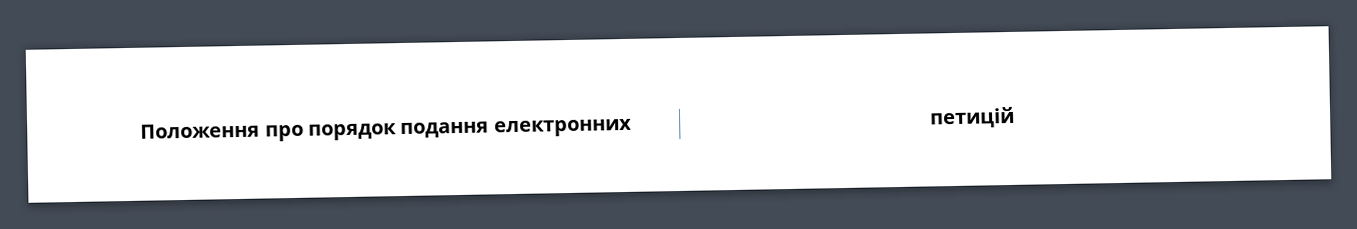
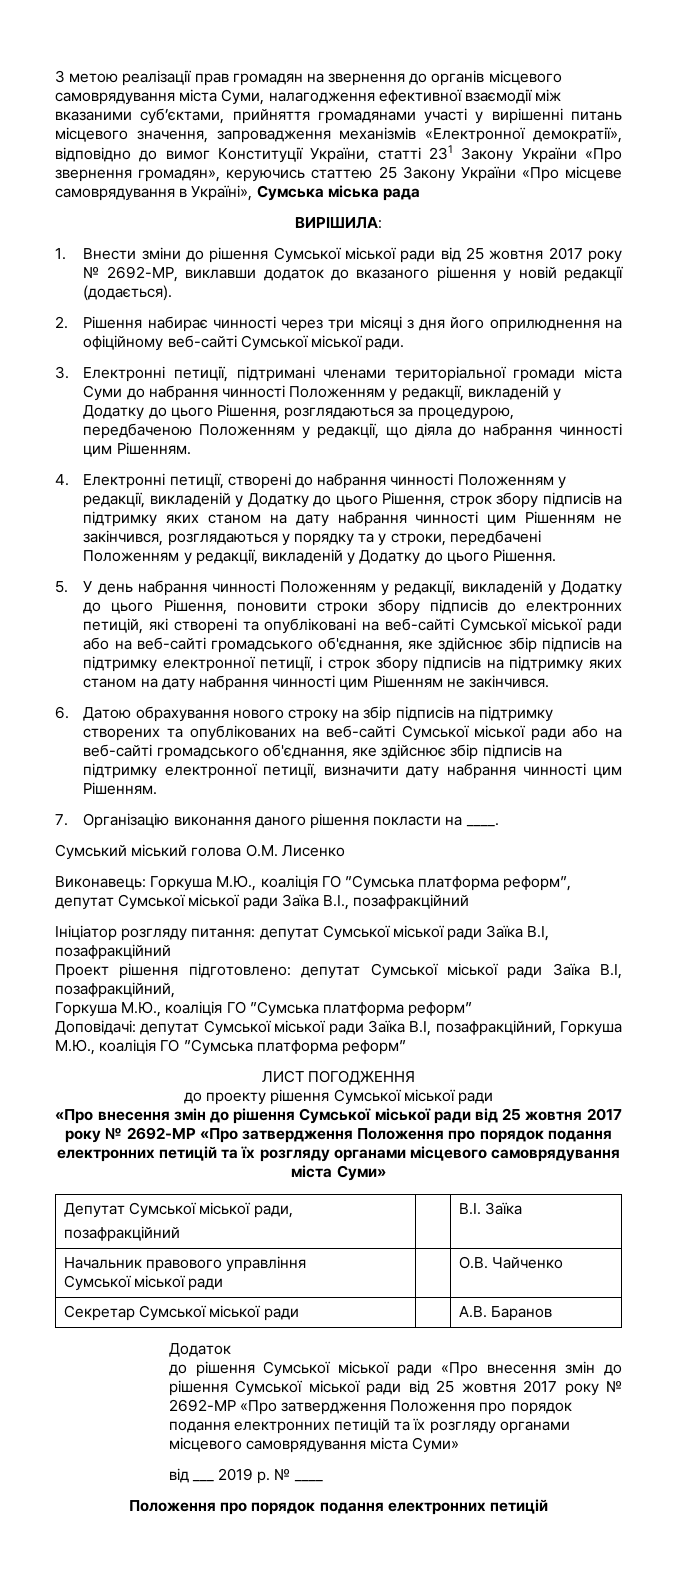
+ З метою реалізації прав громадян на звернення до органів місцевого самоврядування міста Суми, налагодження ефективної взаємодії між вказаними суб’єктами, прийняття громадянами участі у вирішенні питань місцевого значення, запровадження механізмів «Електронної демократії», відповідно до вимог Конституції України, статті 231 Закону України «Про звернення громадян», керуючись статтею 25 Закону України «Про місцеве самоврядування в Україні», Сумська міська рада
+ ВИРІШИЛА:
+ 1. Внести зміни до рішення Сумської міської ради від 25 жовтня 2017 року № 2692-МР, виклавши додаток до вказаного рішення у новій редакції (додається).
+ 2. Рішення набирає чинності через три місяці з дня його оприлюднення на офіційному веб-сайті Сумської міської ради.
+ 3. Електронні петиції, підтримані членами територіальної громади міста Суми до набрання чинності Положенням у редакції, викладеній у Додатку до цього Рішення, розглядаються за процедурою, передбаченою Положенням у редакції, що діяла до набрання чинності цим Рішенням.
+ 4. Електронні петиції, створені до набрання чинності Положенням у редакції, викладеній у Додатку до цього Рішення, строк збору підписів на підтримку яких станом на дату набрання чинності цим Рішенням не закінчився, розглядаються у порядку та у строки, передбачені Положенням у редакції, викладеній у Додатку до цього Рішення.
+ 5. У день набрання чинності Положенням у редакції, викладеній у Додатку до цього Рішення, поновити строки збору підписів до електронних петицій, які створені та опубліковані на веб-сайті Сумської міської ради або на веб-сайті громадського об'єднання, яке здійснює збір підписів на підтримку електронної петиції, і строк збору підписів на підтримку яких станом на дату набрання чинності цим Рішенням не закінчився.
+ 6. Датою обрахування нового строку на збір підписів на підтримку створених та опублікованих на веб-сайті Сумської міської ради або на веб-сайті громадського об'єднання, яке здійснює збір підписів на підтримку електронної петиції, визначити дату набрання чинності цим Рішенням.
+ 7. Організацію виконання даного рішення покласти на ____.
+ Сумський міський голова О.М. Лисенко
+ Виконавець: Горкуша М.Ю., коаліція ГО ”Сумська платформа реформ”, депутат Сумської міської ради Заїка В.І., позафракційний
+ Ініціатор розгляду питання: депутат Сумської міської ради Заїка В.І, позафракційний
+ Проект рішення підготовлено: депутат Сумської міської ради Заїка В.І, позафракційний,
+ Горкуша М.Ю., коаліція ГО ”Сумська платформа реформ”
+ Доповідачі: депутат Сумської міської ради Заїка В.І, позафракційний, Горкуша М.Ю., коаліція ГО ”Сумська платформа реформ”
+ ЛИСТ ПОГОДЖЕННЯ
+ до проекту рішення Сумської міської ради
+ «Про внесення змін до рішення Сумської міської ради від 25 жовтня 2017 року № 2692-МР «Про затвердження Положення про порядок подання електронних петицій та їх розгляду органами місцевого самоврядування міста Суми»
+ Депутат Сумської міської ради,
+ позафракційний | | В.І. Заїка
+ Начальник правового управління
+ Сумської міської ради | | О.В. Чайченко
+ Секретар Сумської міської ради | | А.В. Баранов
+ Додаток
+ до рішення Сумської міської ради «Про внесення змін до рішення Сумської міської ради від 25 жовтня 2017 року № 2692-МР «Про затвердження Положення про порядок подання електронних петицій та їх розгляду органами місцевого самоврядування міста Суми»
+ від ___ 2019 р. № ____

